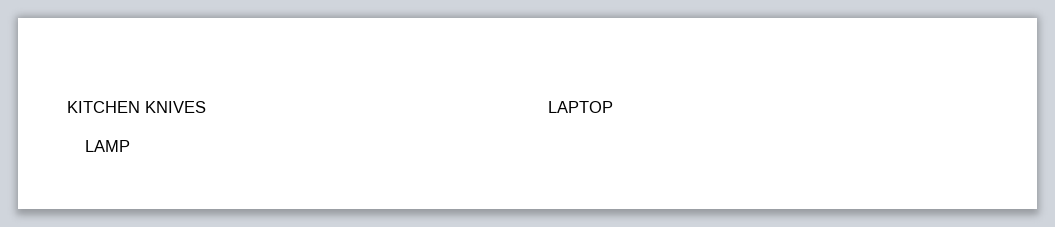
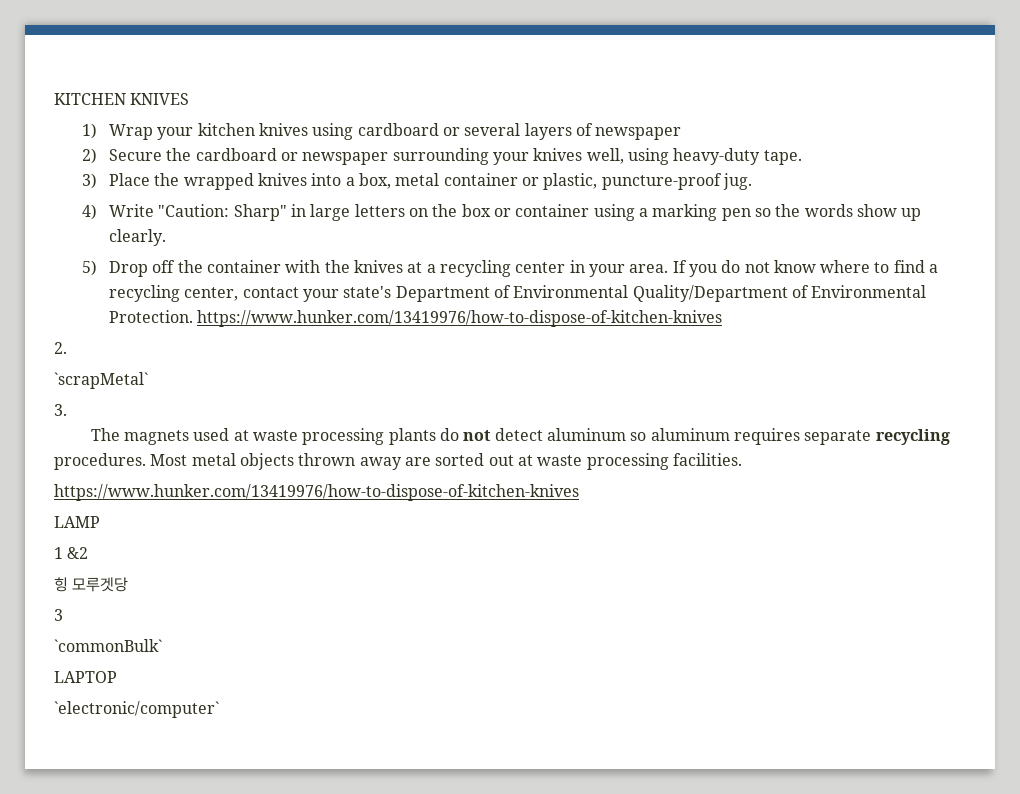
+ 1) Wrap your kitchen knives using cardboard or several layers of newspaper
+ 2) Secure the cardboard or newspaper surrounding your knives well, using heavy-duty tape.
+ 3) Place the wrapped knives into a box, metal container or plastic, puncture-proof jug.
+ 4) Write "Caution: Sharp" in large letters on the box or container using a marking pen so the words show up clearly.
+ 5) Drop off the container with the knives at a recycling center in your area. If you do not know where to find a recycling center, contact your state's Department of Environmental Quality/Department of Environmental Protection. https://www.hunker.com/13419976/how-to-dispose-of-kitchen-knives
+ 2.
+ `scrapMetal`
+ 3.
+ The magnets used at waste processing plants do not detect aluminum so aluminum requires separate recycling procedures. Most metal objects thrown away are sorted out at waste processing facilities.
+ https://www.hunker.com/13419976/how-to-dispose-of-kitchen-knives
  LAMP
+ 1 &2
+ 힝 모루겟당
+ 3
+ `commonBulk`
+ `electronic/computer`

